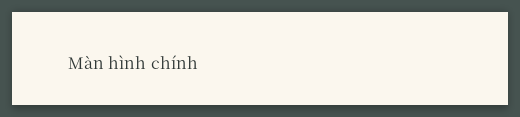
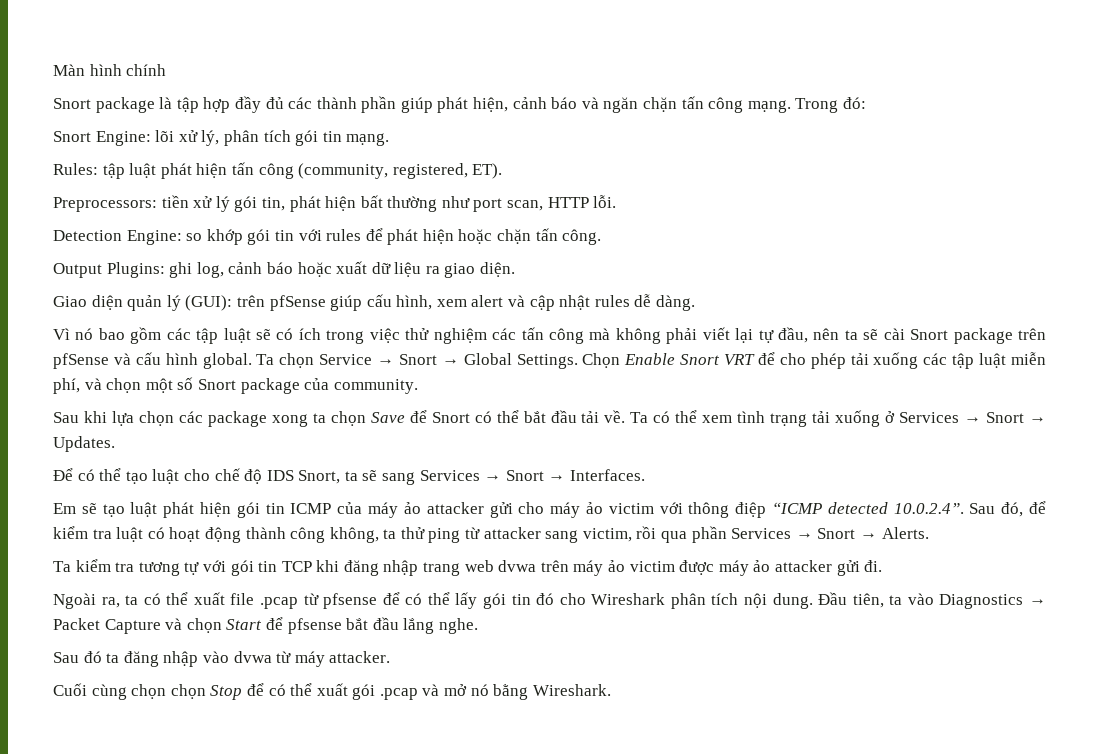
+ Snort package là tập hợp đầy đủ các thành phần giúp phát hiện, cảnh báo và ngăn chặn tấn công mạng. Trong đó:
+ Snort Engine: lõi xử lý, phân tích gói tin mạng.
+ Rules: tập luật phát hiện tấn công (community, registered, ET).
+ Preprocessors: tiền xử lý gói tin, phát hiện bất thường như port scan, HTTP lỗi.
+ Detection Engine: so khớp gói tin với rules để phát hiện hoặc chặn tấn công.
+ Output Plugins: ghi log, cảnh báo hoặc xuất dữ liệu ra giao diện.
+ Giao diện quản lý (GUI): trên pfSense giúp cấu hình, xem alert và cập nhật rules dễ dàng.
+ Vì nó bao gồm các tập luật sẽ có ích trong việc thử nghiệm các tấn công mà không phải viết lại tự đầu, nên ta sẽ cài Snort package trên pfSense và cấu hình global. Ta chọn Service → Snort → Global Settings. Chọn Enable Snort VRT để cho phép tải xuống các tập luật miễn phí, và chọn một số Snort package của community.
+ Sau khi lựa chọn các package xong ta chọn Save để Snort có thể bắt đầu tải về. Ta có thể xem tình trạng tải xuống ở Services → Snort → Updates.
+ Để có thể tạo luật cho chế độ IDS Snort, ta sẽ sang Services → Snort → Interfaces.
+ Em sẽ tạo luật phát hiện gói tin ICMP của máy ảo attacker gửi cho máy ảo victim với thông điệp “ICMP detected 10.0.2.4”. Sau đó, để kiểm tra luật có hoạt động thành công không, ta thử ping từ attacker sang victim, rồi qua phần Services → Snort → Alerts.
+ Ta kiểm tra tương tự với gói tin TCP khi đăng nhập trang web dvwa trên máy ảo victim được máy ảo attacker gửi đi.
+ Ngoài ra, ta có thể xuất file .pcap từ pfsense để có thể lấy gói tin đó cho Wireshark phân tích nội dung. Đầu tiên, ta vào Diagnostics → Packet Capture và chọn Start để pfsense bắt đầu lắng nghe.
+ Sau đó ta đăng nhập vào dvwa từ máy attacker.
+ Cuối cùng chọn chọn Stop để có thể xuất gói .pcap và mở nó bằng Wireshark.

